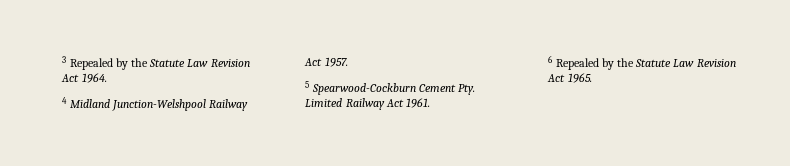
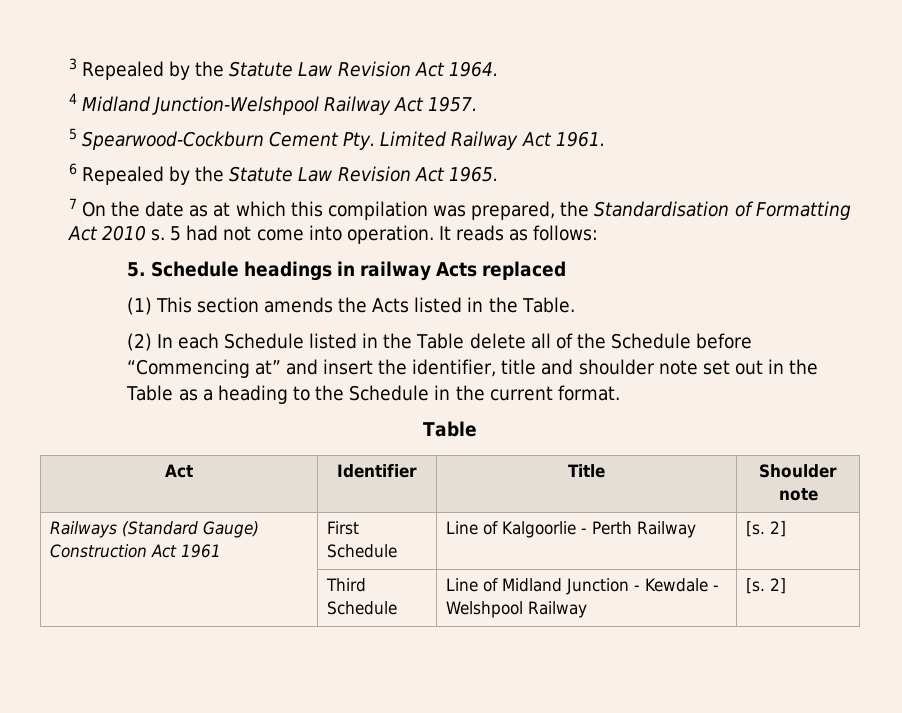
+ 7 On the date as at which this compilation was prepared, the Standardisation of Formatting Act 2010 s. 5 had not come into operation. It reads as follows:
+ 5. Schedule headings in railway Acts replaced
+ (1) This section amends the Acts listed in the Table.
+ (2) In each Schedule listed in the Table delete all of the Schedule before “Commencing at” and insert the identifier, title and shoulder note set out in the Table as a heading to the Schedule in the current format.
+ Table
+ Act | Identifier | Title | Shoulder note
+ Railways (Standard Gauge) Construction Act 1961 | First Schedule | Line of Kalgoorlie - Perth Railway | [s. 2]
+ | Third Schedule | Line of Midland Junction - Kewdale - Welshpool Railway | [s. 2]

